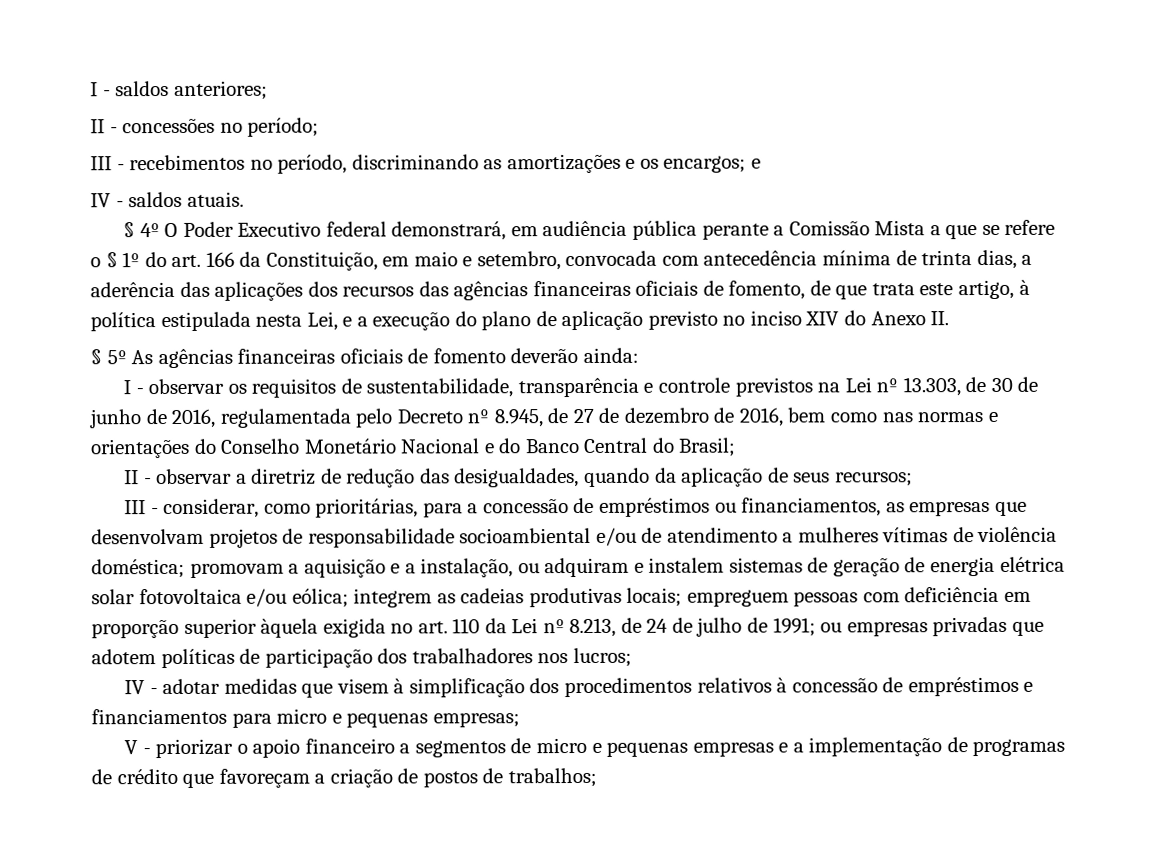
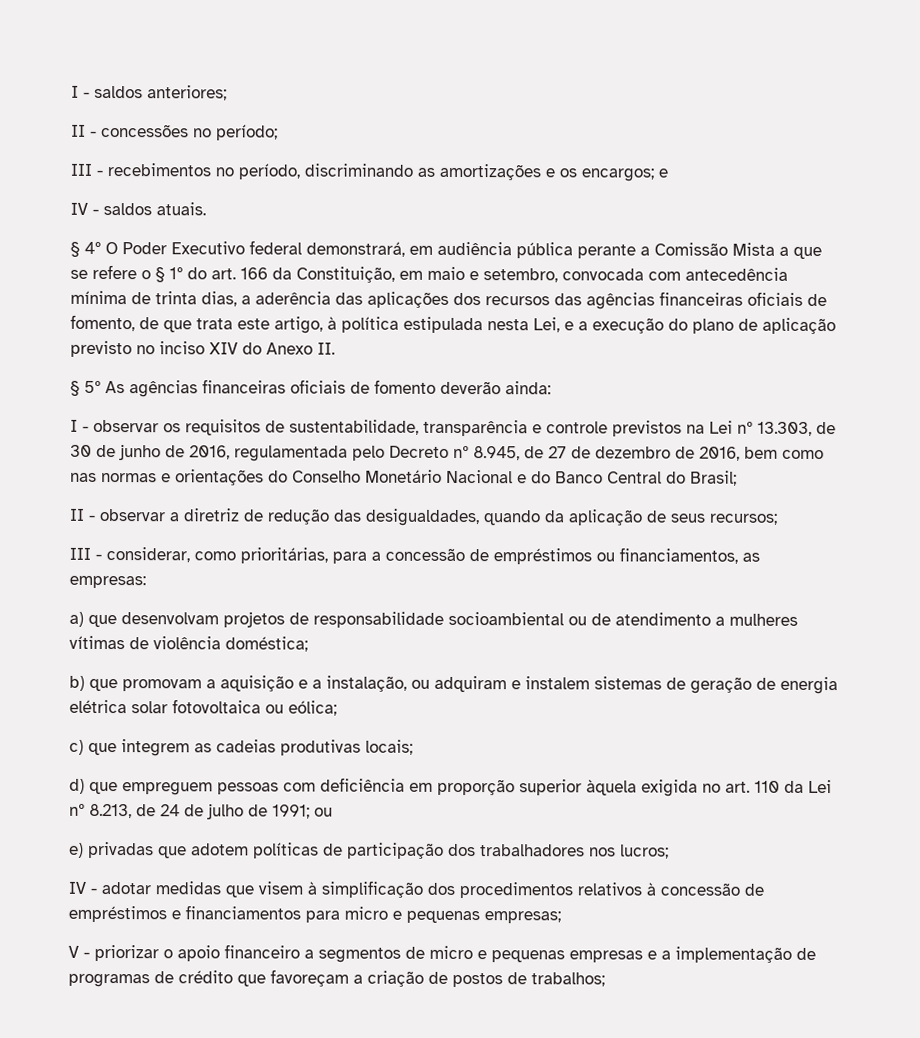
- III - considerar, como prioritárias, para a concessão de empréstimos ou financiamentos, as empresas que desenvolvam projetos de responsabilidade socioambiental e/ou de atendimento a mulheres vítimas de violência doméstica; promovam a aquisição e a instalação, ou adquiram e instalem sistemas de geração de energia elétrica solar fotovoltaica e/ou eólica; integrem as cadeias produtivas locais; empreguem pessoas com deficiência em proporção superior àquela exigida no art. 110 da Lei nº 8.213, de 24 de julho de 1991; ou empresas privadas que adotem políticas de participação dos trabalhadores nos lucros;
+ III - considerar, como prioritárias, para a concessão de empréstimos ou financiamentos, as empresas:
+ a) que desenvolvam projetos de responsabilidade socioambiental ou de atendimento a mulheres vítimas de violência doméstica;
+ b) que promovam a aquisição e a instalação, ou adquiram e instalem sistemas de geração de energia elétrica solar fotovoltaica ou eólica;
+ c) que integrem as cadeias produtivas locais;
+ d) que empreguem pessoas com deficiência em proporção superior àquela exigida no art. 110 da Lei nº 8.213, de 24 de julho de 1991; ou
+ e) privadas que adotem políticas de participação dos trabalhadores nos lucros;

